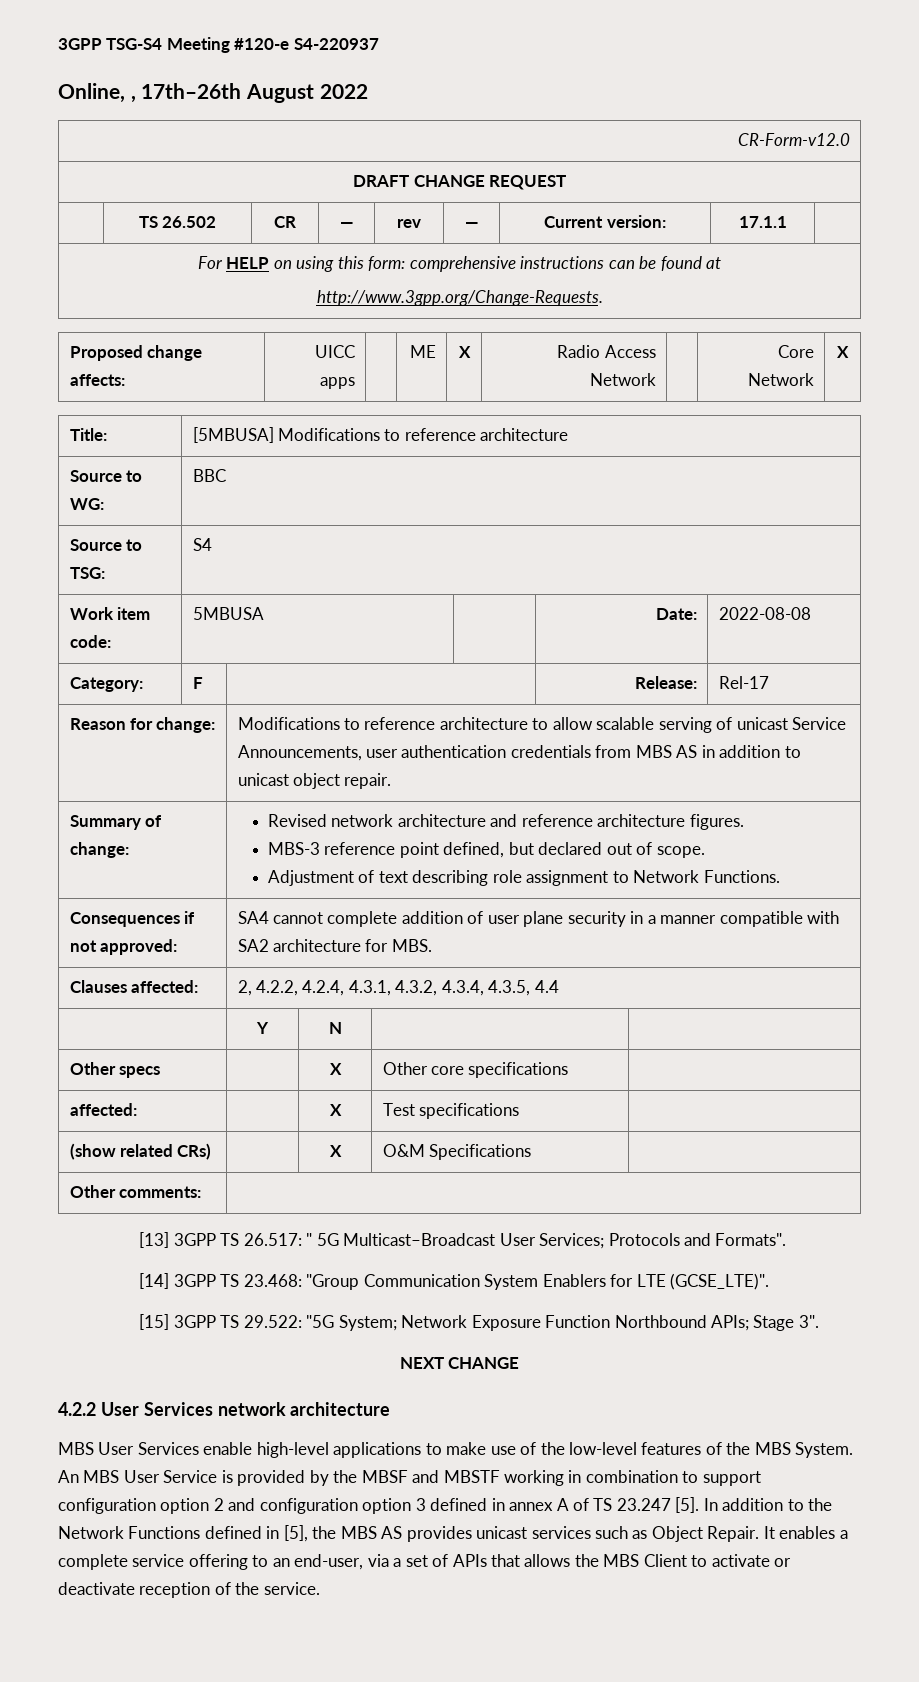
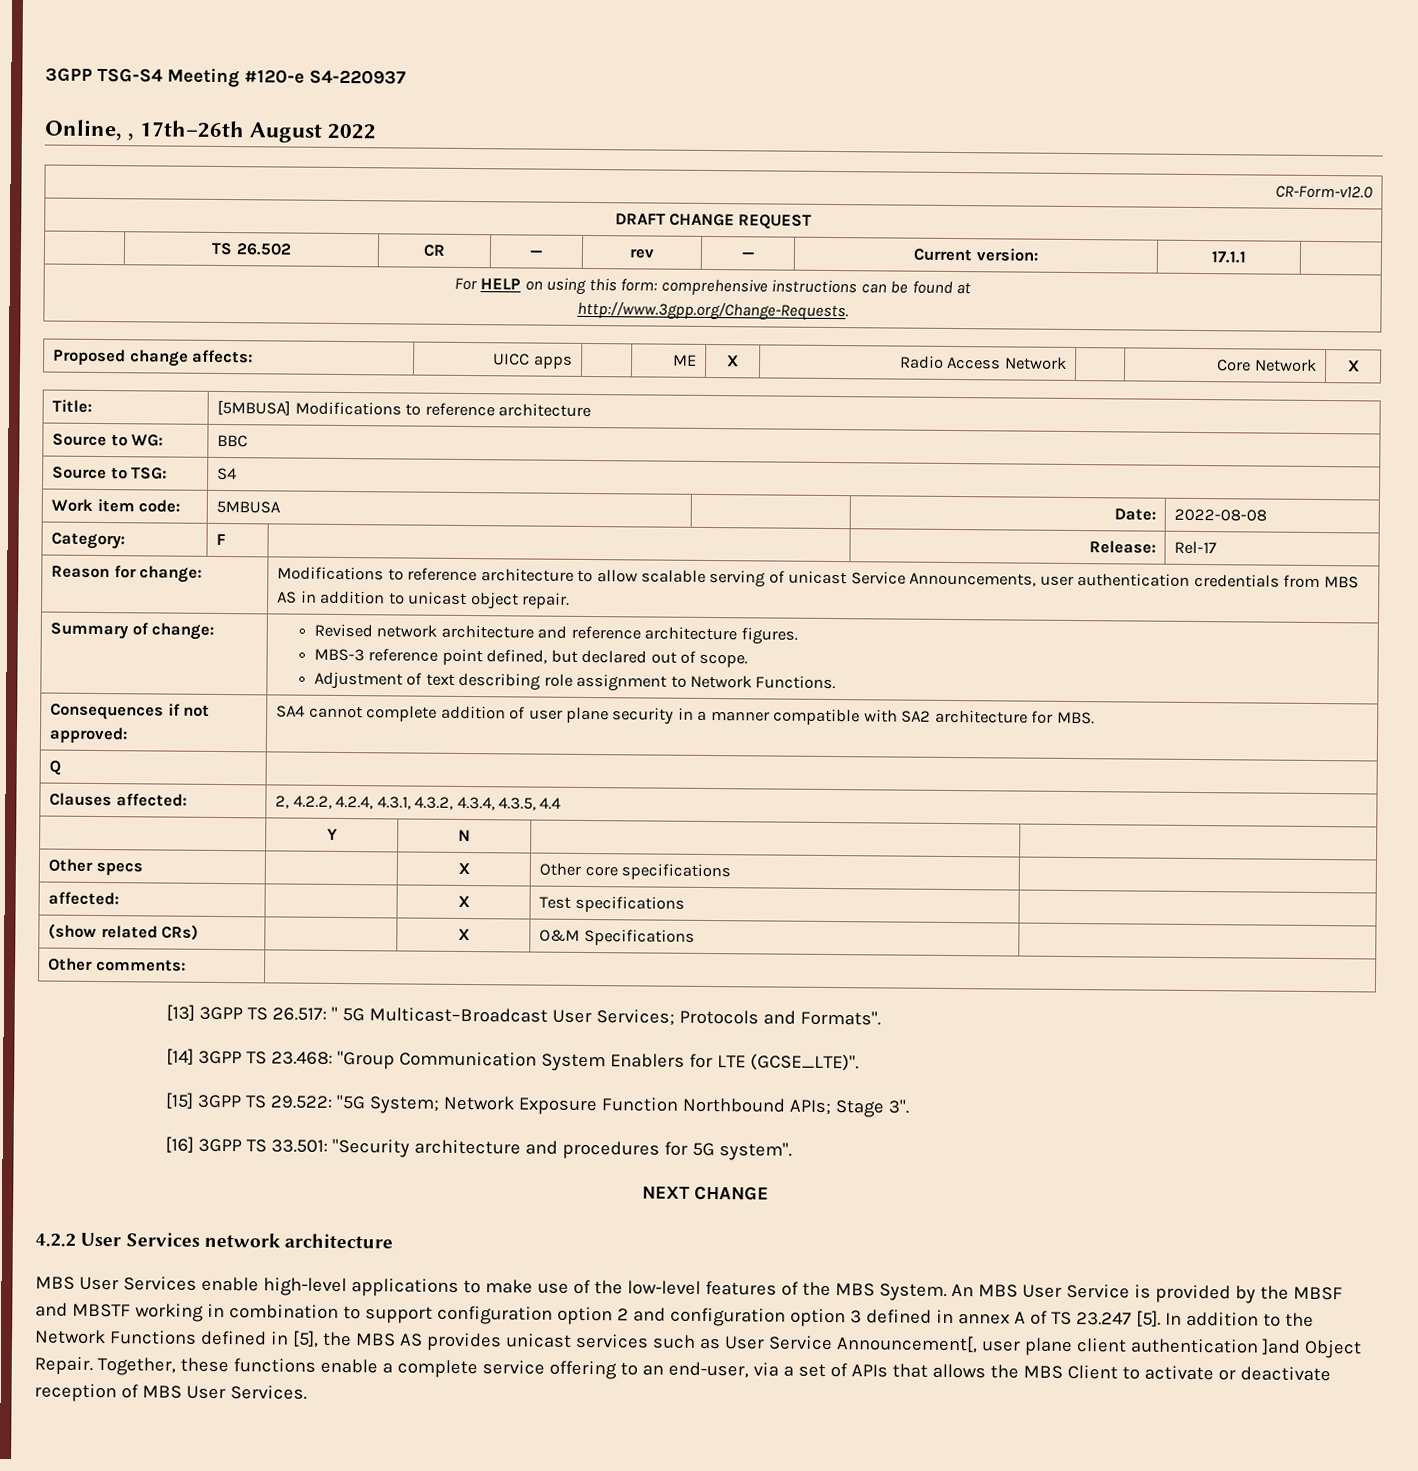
+ Q |
+ [16] 3GPP TS 33.501: "Security architecture and procedures for 5G system".
- In addition to the Network Functions defined in [5], the MBS AS provides unicast services such as Object Repair. It enables a complete service offering to an end-user, via a set of APIs that allows the MBS Client to activate or deactivate reception of the service.
+ In addition to the Network Functions defined in [5], the MBS AS provides unicast services such as User Service Announcement[, user plane client authentication ]and Object Repair. Together, these functions enable a complete service offering to an end-user, via a set of APIs that allows the MBS Client to activate or deactivate reception of MBS User Services.

